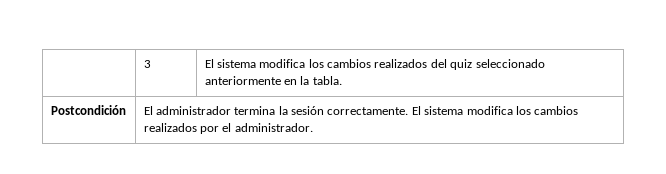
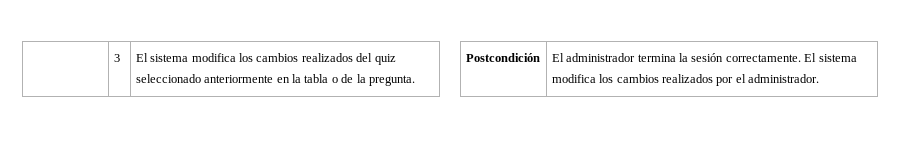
- | 3 | El sistema modifica los cambios realizados del quiz seleccionado anteriormente en la tabla.
+ | 3 | El sistema modifica los cambios realizados del quiz seleccionado anteriormente en la tabla o de la pregunta.

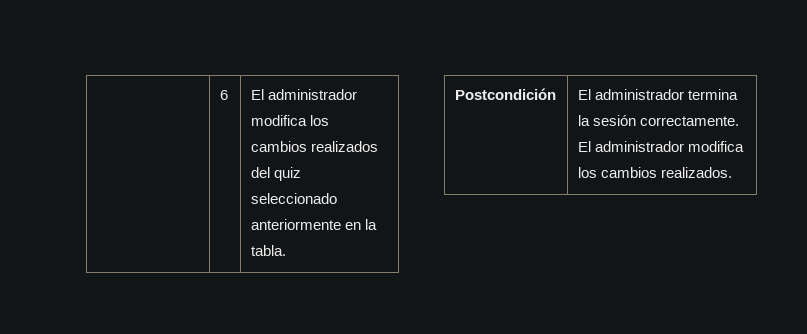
- | 3 | El sistema modifica los cambios realizados del quiz seleccionado anteriormente en la tabla o de la pregunta.
+ | 6 | El administrador modifica los cambios realizados del quiz seleccionado anteriormente en la tabla.
- Postcondición | El administrador termina la sesión correctamente. El sistema modifica los cambios realizados por el administrador.
+ Postcondición | El administrador termina la sesión correctamente. El administrador modifica los cambios realizados.

